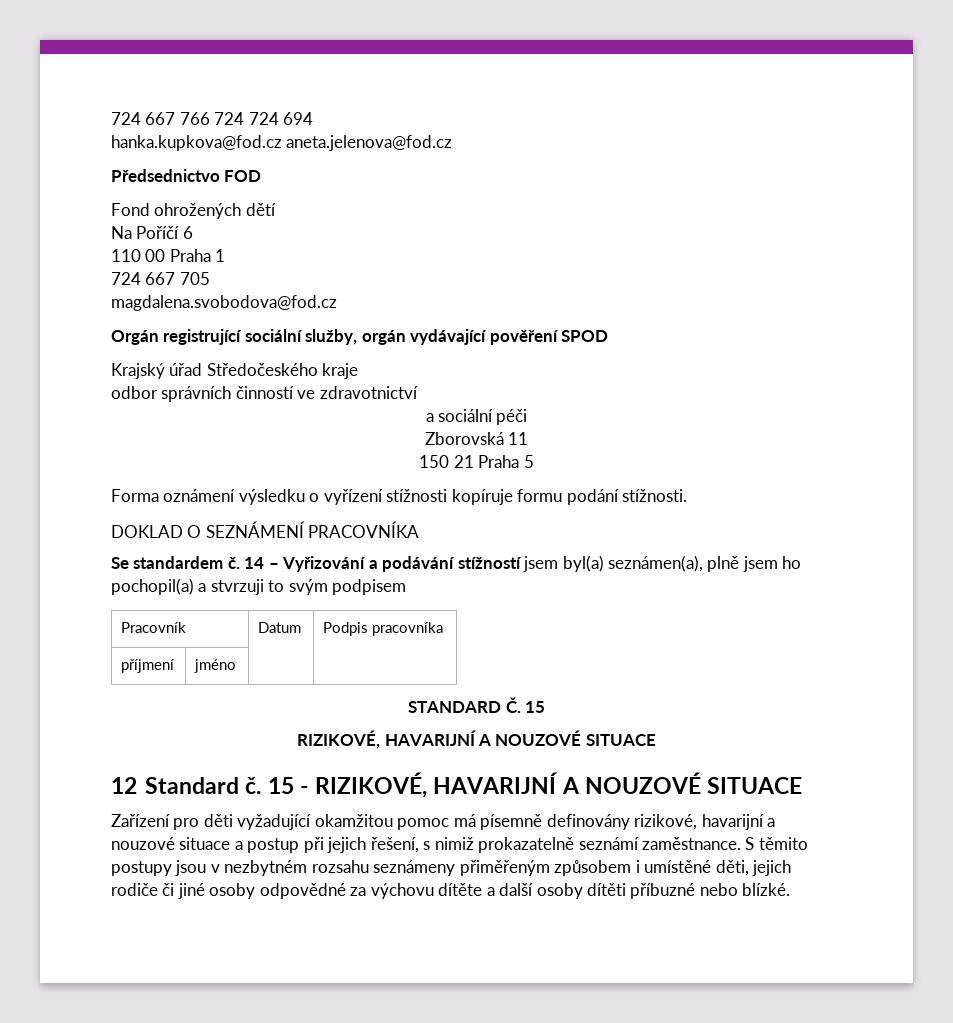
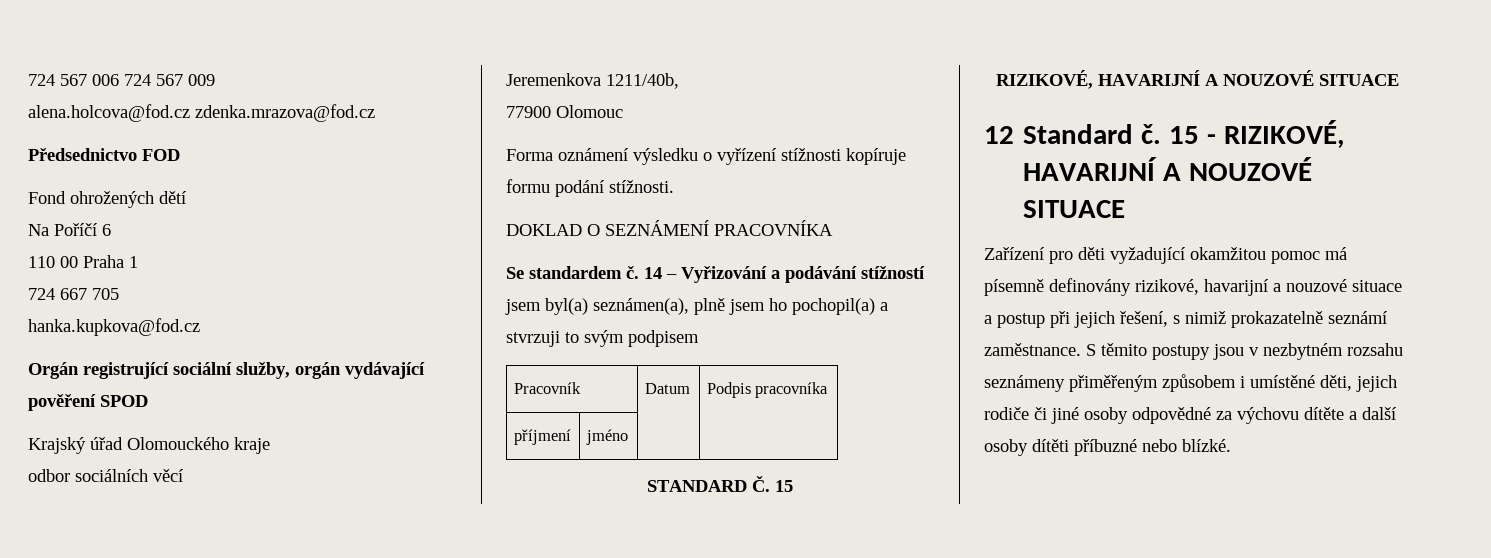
- 724 667 766 724 724 694
- hanka.kupkova@fod.cz aneta.jelenova@fod.cz
+ 724 567 006 724 567 009
+ alena.holcova@fod.cz zdenka.mrazova@fod.cz
- magdalena.svobodova@fod.cz
+ hanka.kupkova@fod.cz
- Krajský úřad Středočeského kraje
+ Krajský úřad Olomouckého kraje
- odbor správních činností ve zdravotnictví
- a sociální péči
- Zborovská 11
- 150 21 Praha 5
+ odbor sociálních věcí
+ Jeremenkova 1211/40b,
+ 77900 Olomouc

